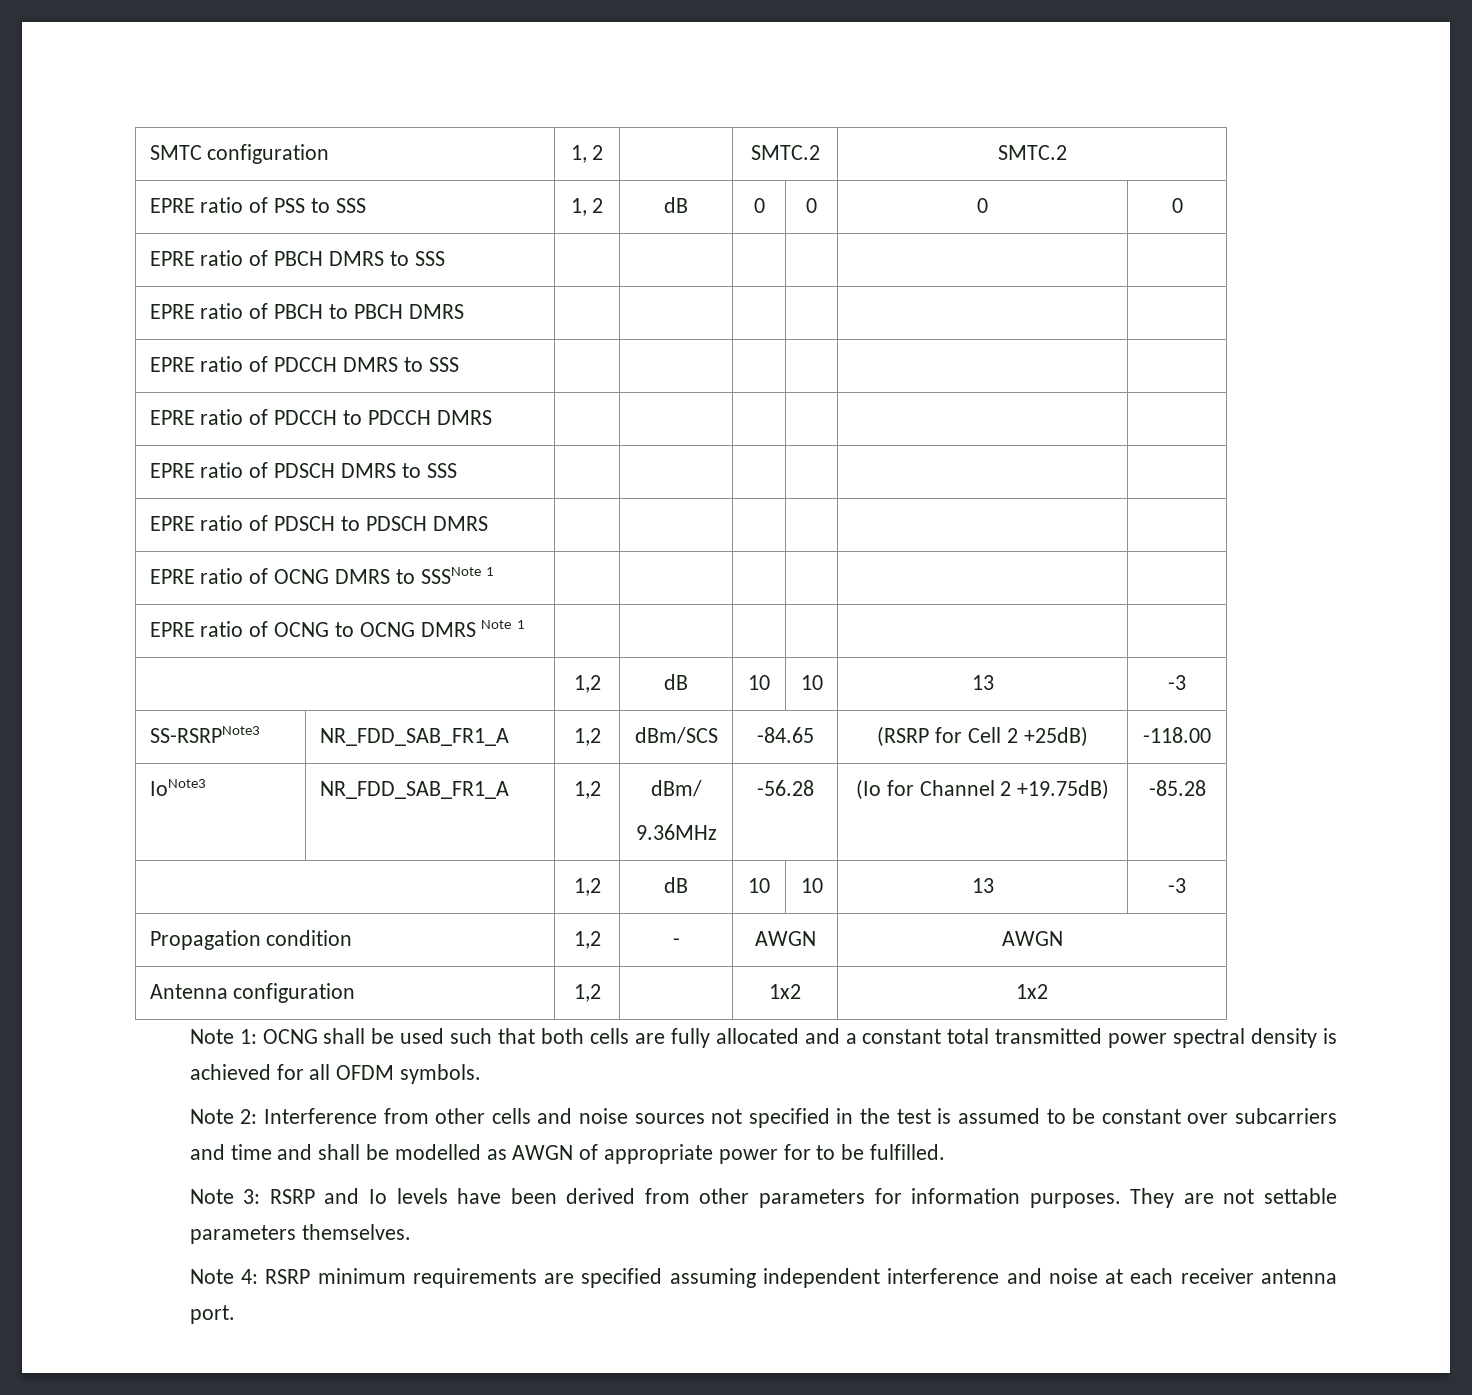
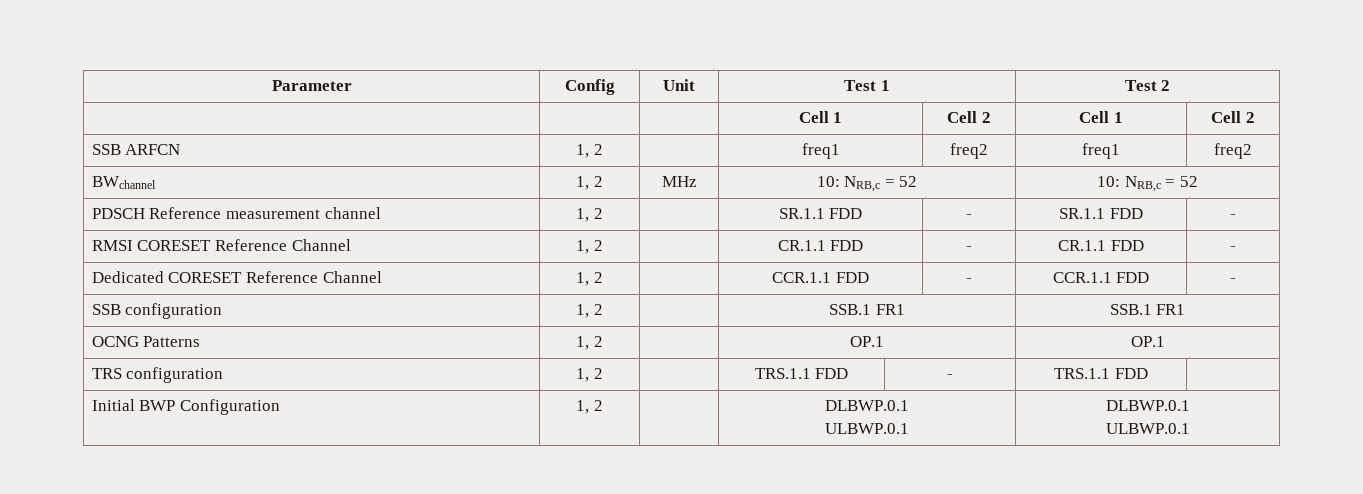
- SMTC configuration | 1, 2 | | SMTC.2 | SMTC.2
- EPRE ratio of PSS to SSS | 1, 2 | dB | 0 | 0 | 0 | 0
- EPRE ratio of PBCH DMRS to SSS | | | | | |
- EPRE ratio of PBCH to PBCH DMRS | | | | | |
- EPRE ratio of PDCCH DMRS to SSS | | | | | |
- EPRE ratio of PDCCH to PDCCH DMRS | | | | | |
- EPRE ratio of PDSCH DMRS to SSS | | | | | |
- EPRE ratio of PDSCH to PDSCH DMRS | | | | | |
- EPRE ratio of OCNG DMRS to SSSNote 1 | | | | | |
- EPRE ratio of OCNG to OCNG DMRS Note 1 | | | | | |
- | 1,2 | dB | 10 | 10 | 13 | -3
- SS-RSRPNote3 | NR_FDD_SAB_FR1_A | 1,2 | dBm/SCS | -84.65 | (RSRP for Cell 2 +25dB) | -118.00
- IoNote3 | NR_FDD_SAB_FR1_A | 1,2 | dBm/
- 9.36MHz | -56.28 | (Io for Channel 2 +19.75dB) | -85.28
- | 1,2 | dB | 10 | 10 | 13 | -3
- Propagation condition | 1,2 | - | AWGN | AWGN
- Antenna configuration | 1,2 | | 1x2 | 1x2
- Note 1: OCNG shall be used such that both cells are fully allocated and a constant total transmitted power spectral density is achieved for all OFDM symbols.
- Note 2: Interference from other cells and noise sources not specified in the test is assumed to be constant over subcarriers and time and shall be modelled as AWGN of appropriate power for to be fulfilled.
- Note 3: RSRP and Io levels have been derived from other parameters for information purposes. They are not settable parameters themselves.
- Note 4: RSRP minimum requirements are specified assuming independent interference and noise at each receiver antenna port.
+ Parameter | Config | Unit | Test 1 | Test 2
+ | | | Cell 1 | Cell 2 | Cell 1 | Cell 2
+ SSB ARFCN | 1, 2 | | freq1 | freq2 | freq1 | freq2
+ BWchannel | 1, 2 | MHz | 10: NRB,c = 52 | 10: NRB,c = 52
+ PDSCH Reference measurement channel | 1, 2 | | SR.1.1 FDD | - | SR.1.1 FDD | -
+ RMSI CORESET Reference Channel | 1, 2 | | CR.1.1 FDD | - | CR.1.1 FDD | -
+ Dedicated CORESET Reference Channel | 1, 2 | | CCR.1.1 FDD | - | CCR.1.1 FDD | -
+ SSB configuration | 1, 2 | | SSB.1 FR1 | SSB.1 FR1
+ OCNG Patterns | 1, 2 | | OP.1 | OP.1
+ TRS configuration | 1, 2 | | TRS.1.1 FDD | - | TRS.1.1 FDD |
+ Initial BWP Configuration | 1, 2 | | DLBWP.0.1
+ ULBWP.0.1 | DLBWP.0.1
+ ULBWP.0.1

